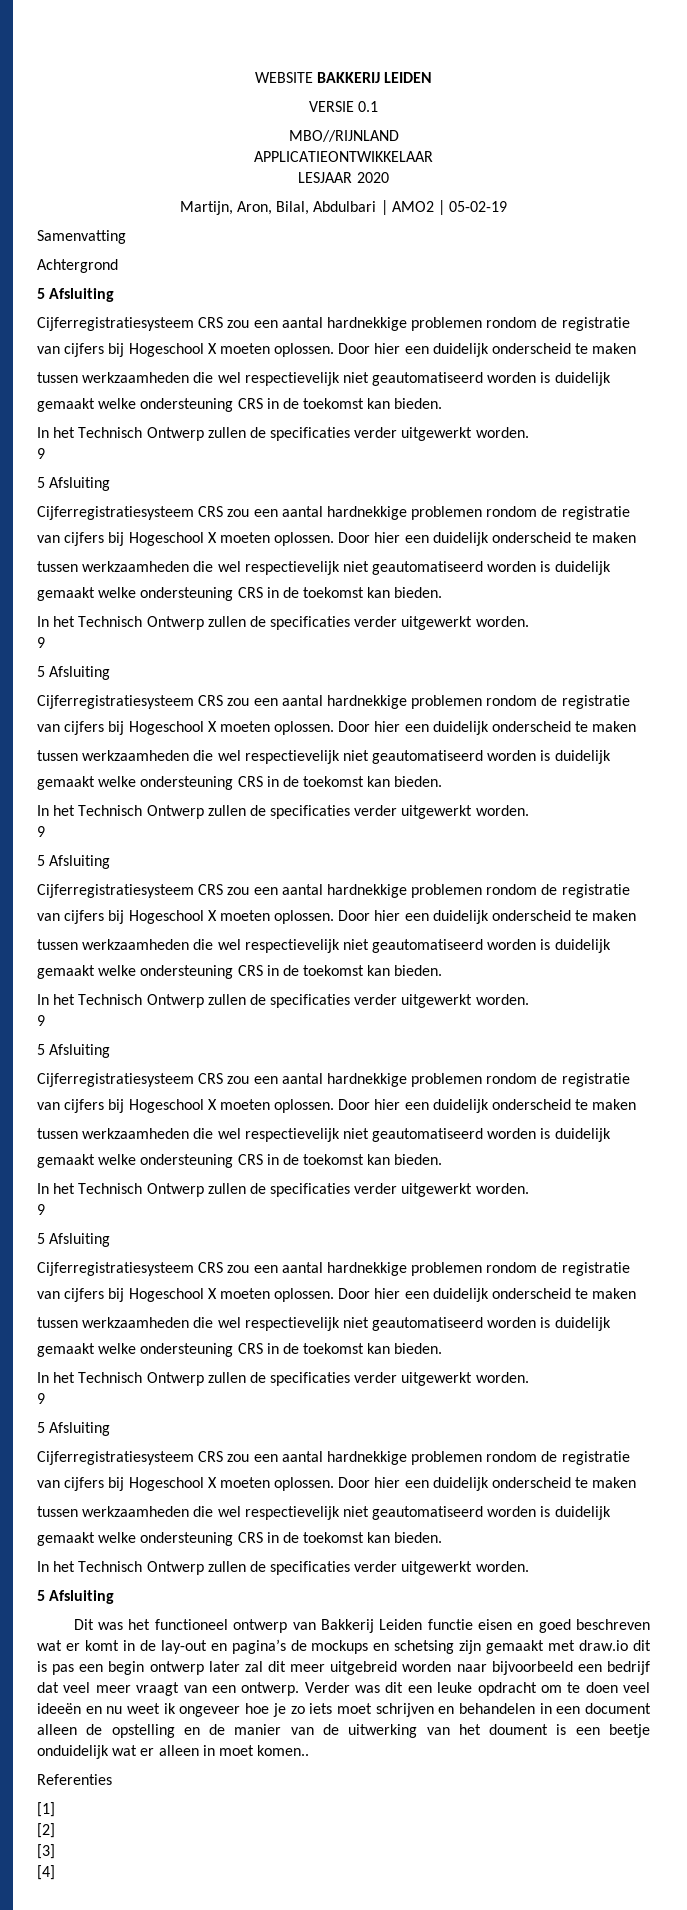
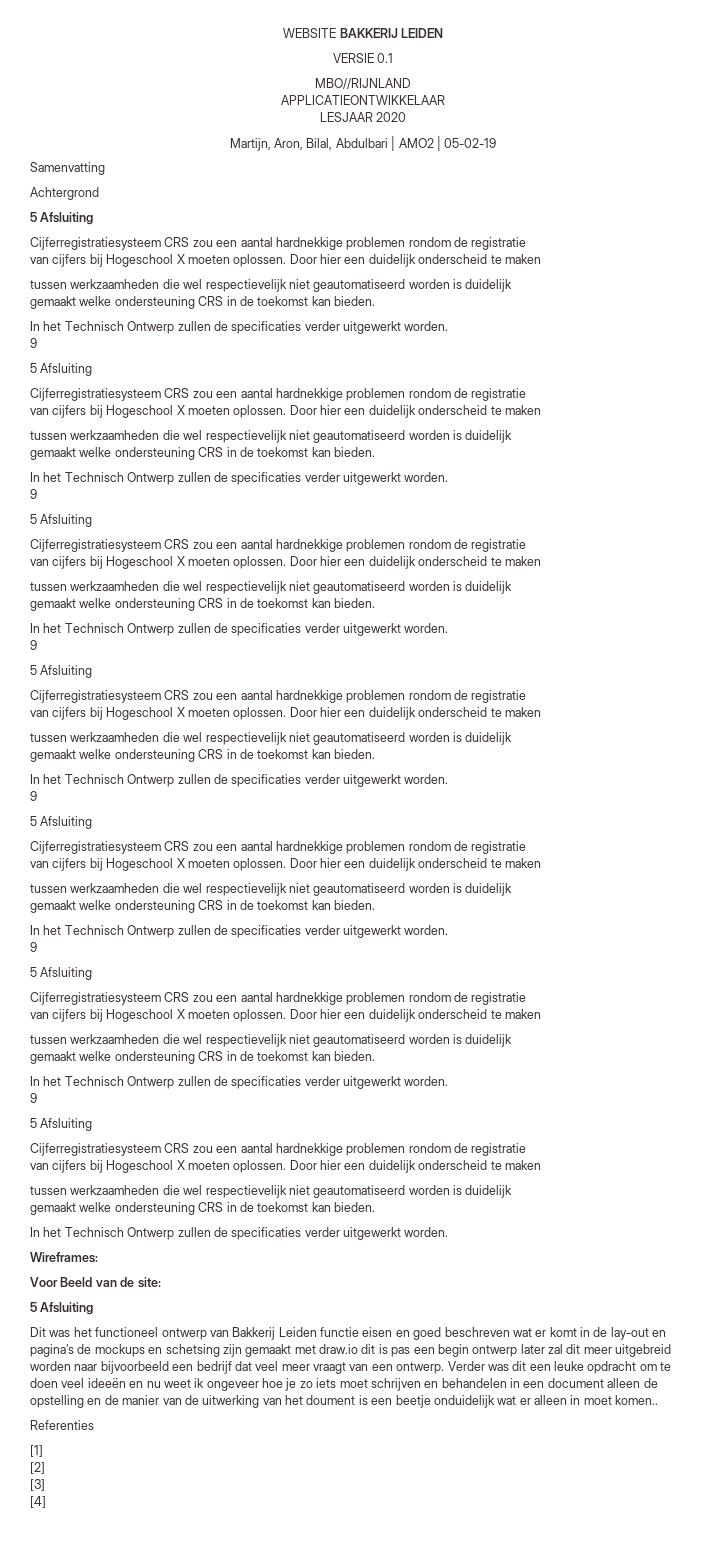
+ Wireframes:
+ Voor Beeld van de site:

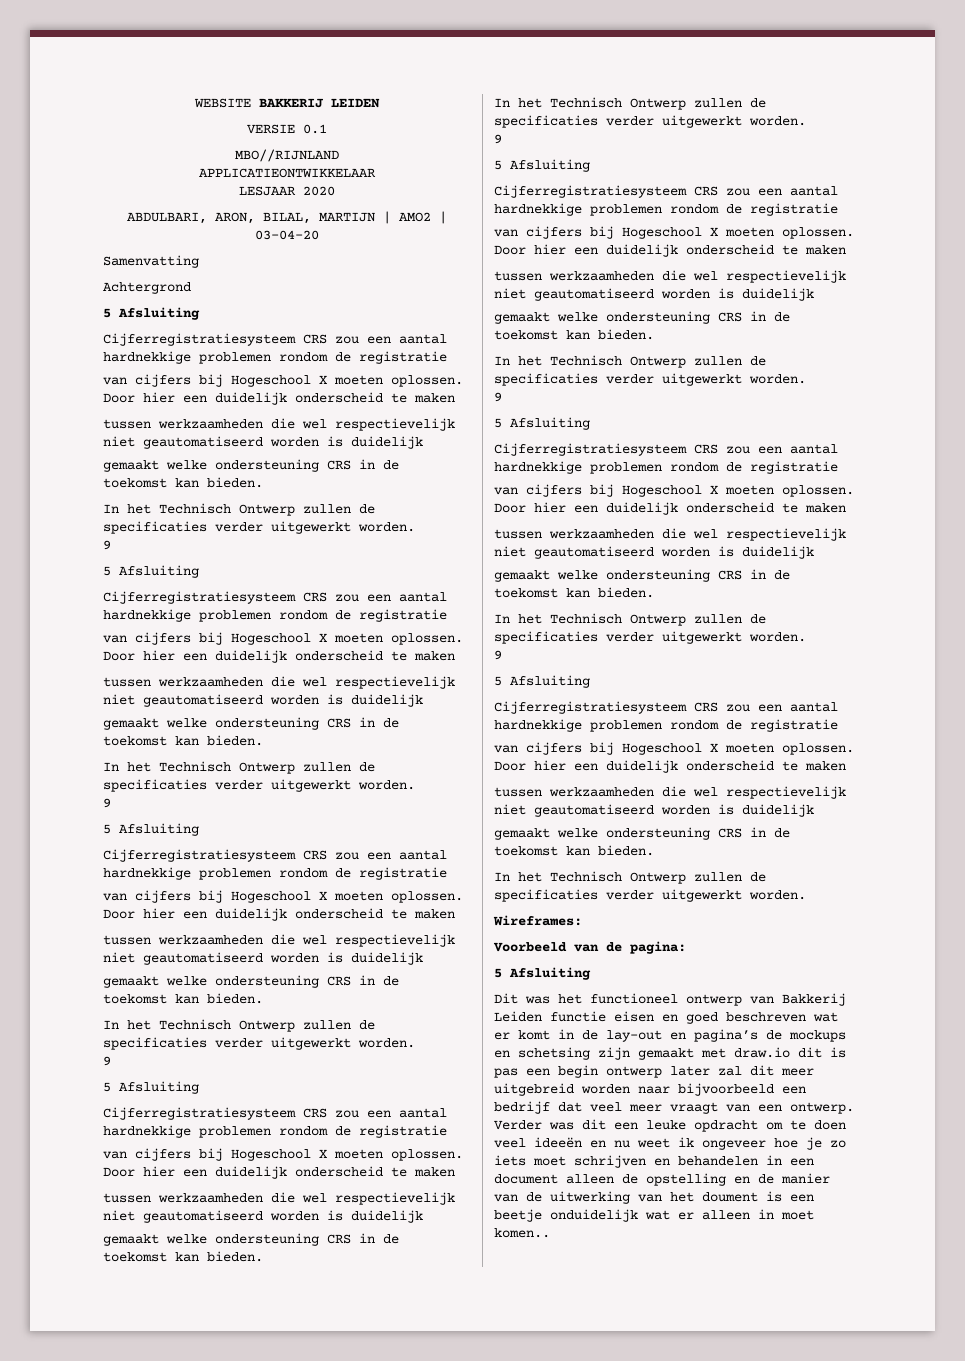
- Martijn, Aron, Bilal, Abdulbari | AMO2 | 05-02-19
+ ABDULBARI, ARON, BILAL, MARTIJN | AMO2 | 03-04-20
- Voor Beeld van de site:
+ Voorbeeld van de pagina:
- Referenties
- [1]
- [2]
- [3]
- [4]

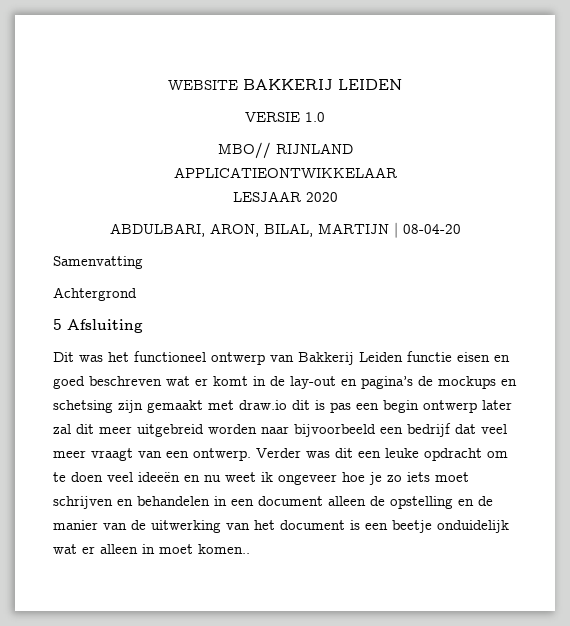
- VERSIE 0.1
- MBO//RIJNLAND
+ VERSIE 1.0
+ MBO// RIJNLAND
- ABDULBARI, ARON, BILAL, MARTIJN | AMO2 | 03-04-20
+ ABDULBARI, ARON, BILAL, MARTIJN | 08-04-20
  Achtergrond
- 5 Afsluiting
- Cijferregistratiesysteem CRS zou een aantal hardnekkige problemen rondom de registratie
- van cijfers bij Hogeschool X moeten oplossen. Door hier een duidelijk onderscheid te maken
- tussen werkzaamheden die wel respectievelijk niet geautomatiseerd worden is duidelijk
- gemaakt welke ondersteuning CRS in de toekomst kan bieden.
- In het Technisch Ontwerp zullen de specificaties verder uitgewerkt worden.
- 9
- 5 Afsluiting
- Cijferregistratiesysteem CRS zou een aantal hardnekkige problemen rondom de registratie
- van cijfers bij Hogeschool X moeten oplossen. Door hier een duidelijk onderscheid te maken
- tussen werkzaamheden die wel respectievelijk niet geautomatiseerd worden is duidelijk
- gemaakt welke ondersteuning CRS in de toekomst kan bieden.
- In het Technisch Ontwerp zullen de specificaties verder uitgewerkt worden.
- 9
- 5 Afsluiting
- Cijferregistratiesysteem CRS zou een aantal hardnekkige problemen rondom de registratie
- van cijfers bij Hogeschool X moeten oplossen. Door hier een duidelijk onderscheid te maken
- tussen werkzaamheden die wel respectievelijk niet geautomatiseerd worden is duidelijk
- gemaakt welke ondersteuning CRS in de toekomst kan bieden.
- In het Technisch Ontwerp zullen de specificaties verder uitgewerkt worden.
- 9
- 5 Afsluiting
- Cijferregistratiesysteem CRS zou een aantal hardnekkige problemen rondom de registratie
- van cijfers bij Hogeschool X moeten oplossen. Door hier een duidelijk onderscheid te maken
- tussen werkzaamheden die wel respectievelijk niet geautomatiseerd worden is duidelijk
- gemaakt welke ondersteuning CRS in de toekomst kan bieden.
- In het Technisch Ontwerp zullen de specificaties verder uitgewerkt worden.
- 9
- 5 Afsluiting
- Cijferregistratiesysteem CRS zou een aantal hardnekkige problemen rondom de registratie
- van cijfers bij Hogeschool X moeten oplossen. Door hier een duidelijk onderscheid te maken
- tussen werkzaamheden die wel respectievelijk niet geautomatiseerd worden is duidelijk
- gemaakt welke ondersteuning CRS in de toekomst kan bieden.
- In het Technisch Ontwerp zullen de specificaties verder uitgewerkt worden.
- 9
- 5 Afsluiting
- Cijferregistratiesysteem CRS zou een aantal hardnekkige problemen rondom de registratie
- van cijfers bij Hogeschool X moeten oplossen. Door hier een duidelijk onderscheid te maken
- tussen werkzaamheden die wel respectievelijk niet geautomatiseerd worden is duidelijk
- gemaakt welke ondersteuning CRS in de toekomst kan bieden.
- In het Technisch Ontwerp zullen de specificaties verder uitgewerkt worden.
- 9
- 5 Afsluiting
- Cijferregistratiesysteem CRS zou een aantal hardnekkige problemen rondom de registratie
- van cijfers bij Hogeschool X moeten oplossen. Door hier een duidelijk onderscheid te maken
- tussen werkzaamheden die wel respectievelijk niet geautomatiseerd worden is duidelijk
- gemaakt welke ondersteuning CRS in de toekomst kan bieden.
- In het Technisch Ontwerp zullen de specificaties verder uitgewerkt worden.
- Wireframes:
- Voorbeeld van de pagina:
- Verder was dit een leuke opdracht om te doen veel ideeën en nu weet ik ongeveer hoe je zo iets moet schrijven en behandelen in een document alleen de opstelling en de manier van de uitwerking van het doument is een beetje onduidelijk wat er alleen in moet komen..
+ Verder was dit een leuke opdracht om te doen veel ideeën en nu weet ik ongeveer hoe je zo iets moet schrijven en behandelen in een document alleen de opstelling en de manier van de uitwerking van het document is een beetje onduidelijk wat er alleen in moet komen..

